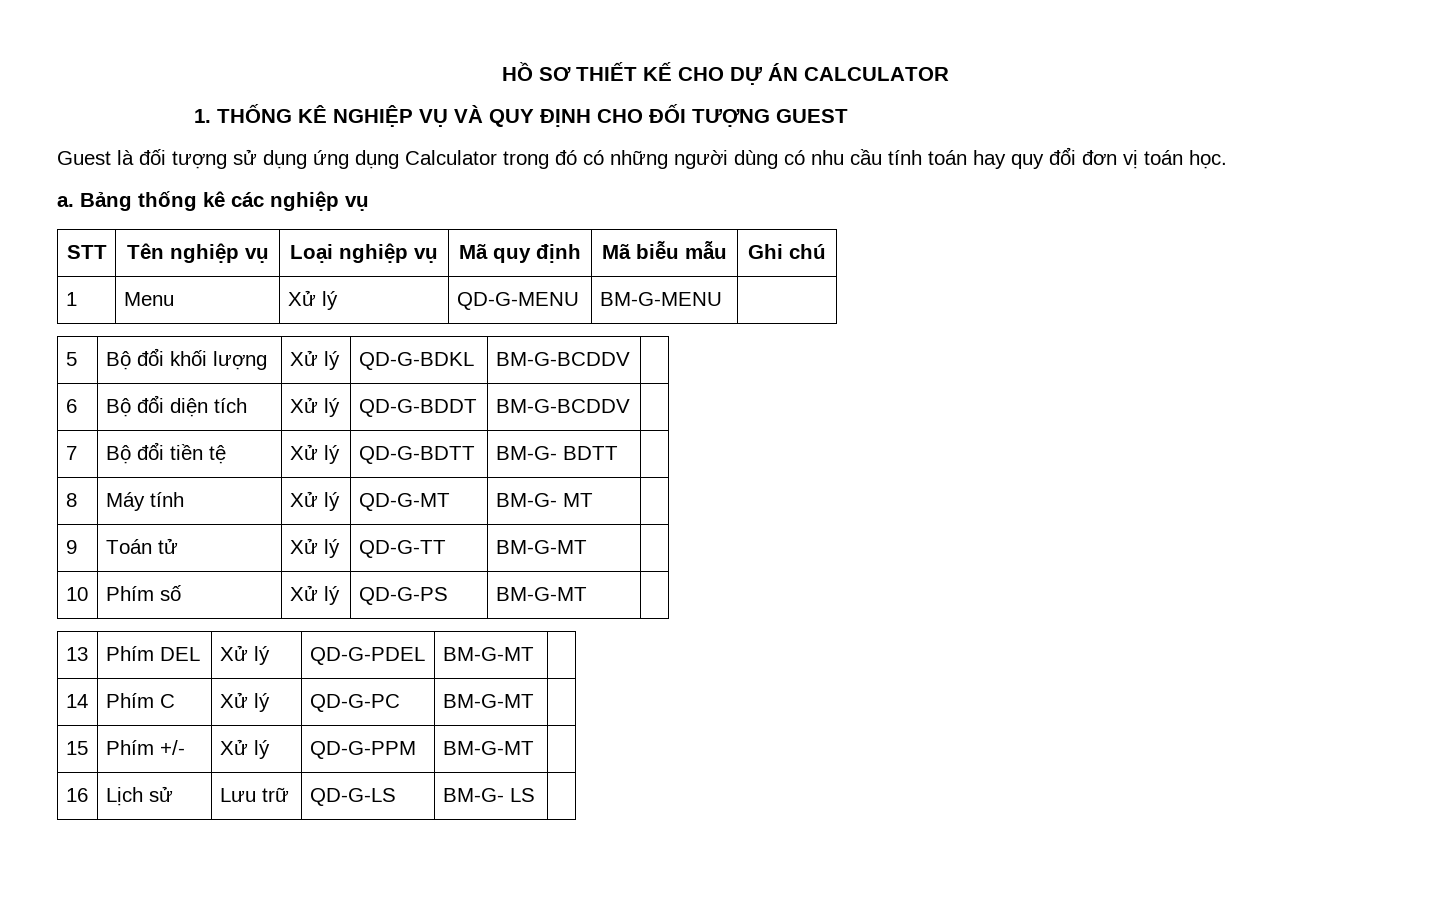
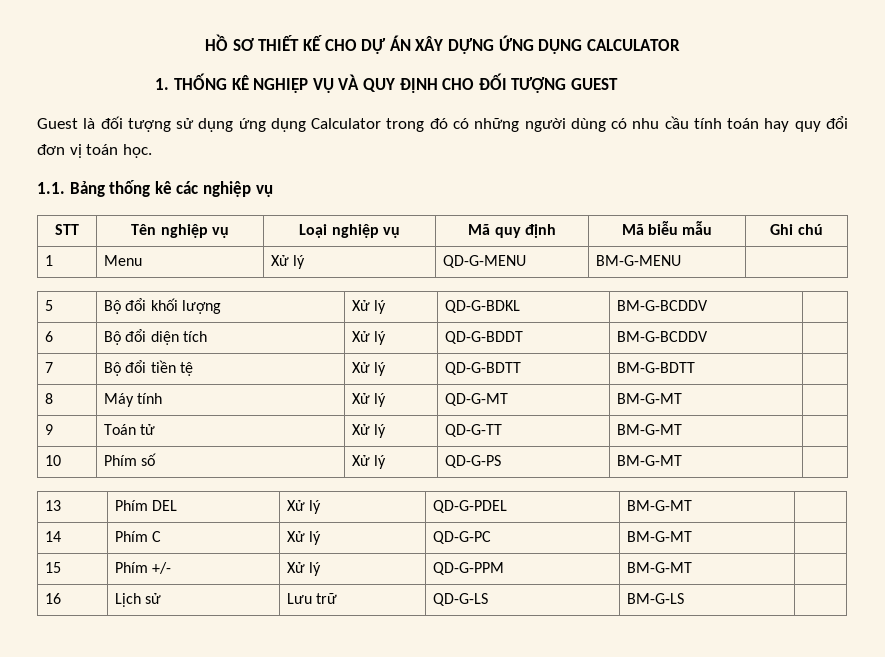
- HỒ SƠ THIẾT KẾ CHO DỰ ÁN CALCULATOR
+ HỒ SƠ THIẾT KẾ CHO DỰ ÁN XÂY DỰNG ỨNG DỤNG CALCULATOR
- a. Bảng thống kê các nghiệp vụ
+ 1.1. Bảng thống kê các nghiệp vụ
- 7 | Bộ đổi tiền tệ | Xử lý | QD-G-BDTT | BM-G- BDTT |
+ 7 | Bộ đổi tiền tệ | Xử lý | QD-G-BDTT | BM-G-BDTT |
- 8 | Máy tính | Xử lý | QD-G-MT | BM-G- MT |
+ 8 | Máy tính | Xử lý | QD-G-MT | BM-G-MT |
- 16 | Lịch sử | Lưu trữ | QD-G-LS | BM-G- LS |
+ 16 | Lịch sử | Lưu trữ | QD-G-LS | BM-G-LS |

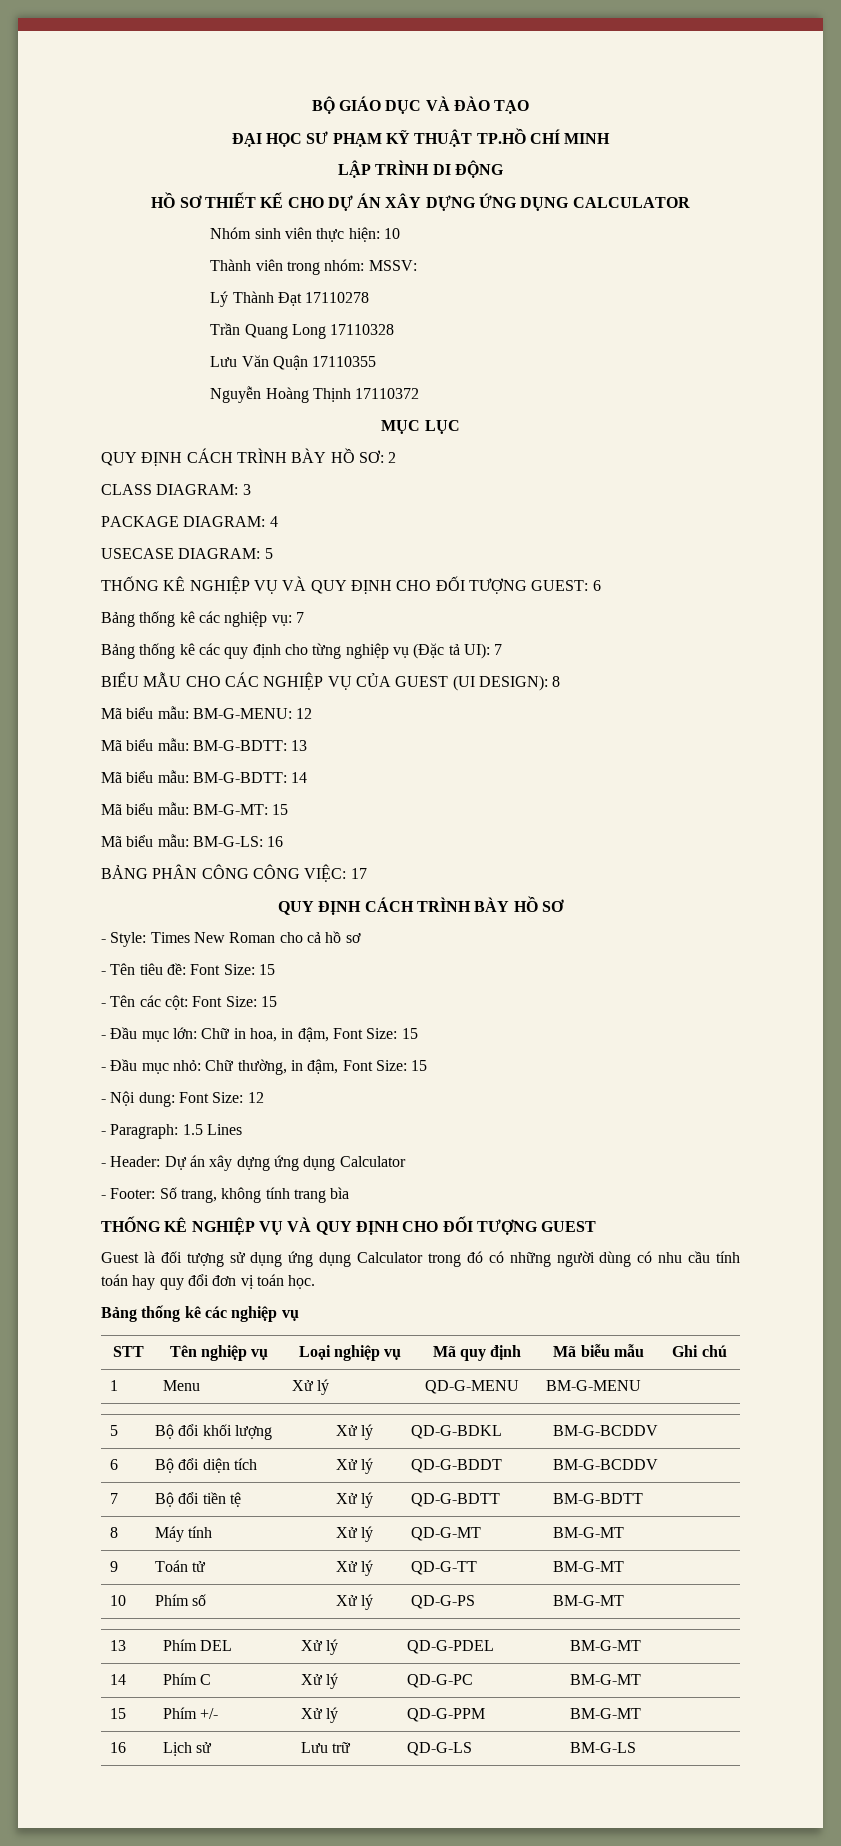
+ BỘ GIÁO DỤC VÀ ĐÀO TẠO
+ ĐẠI HỌC SƯ PHẠM KỸ THUẬT TP.HỒ CHÍ MINH
+ LẬP TRÌNH DI ĐỘNG
- 1. THỐNG KÊ NGHIỆP VỤ VÀ QUY ĐỊNH CHO ĐỐI TƯỢNG GUEST
+ Nhóm sinh viên thực hiện: 10
+ Thành viên trong nhóm: MSSV:
+ Lý Thành Đạt 17110278
+ Trần Quang Long 17110328
+ Lưu Văn Quận 17110355
+ Nguyễn Hoàng Thịnh 17110372
+ MỤC LỤC
+ QUY ĐỊNH CÁCH TRÌNH BÀY HỒ SƠ: 2
+ CLASS DIAGRAM: 3
+ PACKAGE DIAGRAM: 4
+ USECASE DIAGRAM: 5
+ THỐNG KÊ NGHIỆP VỤ VÀ QUY ĐỊNH CHO ĐỐI TƯỢNG GUEST: 6
+ Bảng thống kê các nghiệp vụ: 7
+ Bảng thống kê các quy định cho từng nghiệp vụ (Đặc tả UI): 7
+ BIỂU MẪU CHO CÁC NGHIỆP VỤ CỦA GUEST (UI DESIGN): 8
+ Mã biểu mẫu: BM-G-MENU: 12
+ Mã biểu mẫu: BM-G-BDTT: 13
+ Mã biểu mẫu: BM-G-BDTT: 14
+ Mã biểu mẫu: BM-G-MT: 15
+ Mã biểu mẫu: BM-G-LS: 16
+ BẢNG PHÂN CÔNG CÔNG VIỆC: 17
+ QUY ĐỊNH CÁCH TRÌNH BÀY HỒ SƠ
+ - Style: Times New Roman cho cả hồ sơ
+ - Tên tiêu đề: Font Size: 15
+ - Tên các cột: Font Size: 15
+ - Đầu mục lớn: Chữ in hoa, in đậm, Font Size: 15
+ - Đầu mục nhỏ: Chữ thường, in đậm, Font Size: 15
+ - Nội dung: Font Size: 12
+ - Paragraph: 1.5 Lines
+ - Header: Dự án xây dựng ứng dụng Calculator
+ - Footer: Số trang, không tính trang bìa
+ THỐNG KÊ NGHIỆP VỤ VÀ QUY ĐỊNH CHO ĐỐI TƯỢNG GUEST
- 1.1. Bảng thống kê các nghiệp vụ
+ Bảng thống kê các nghiệp vụ

